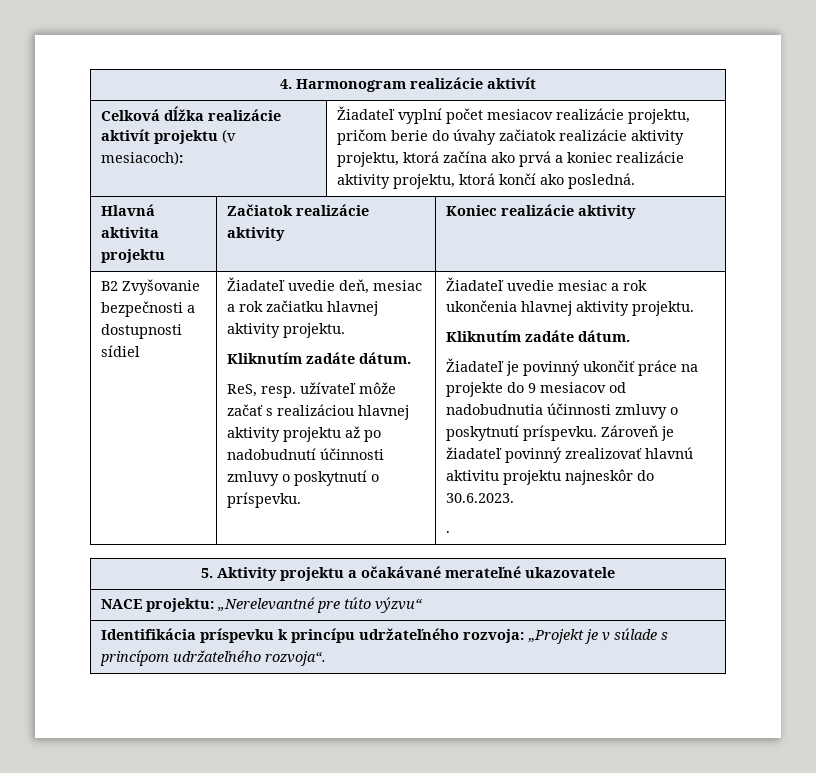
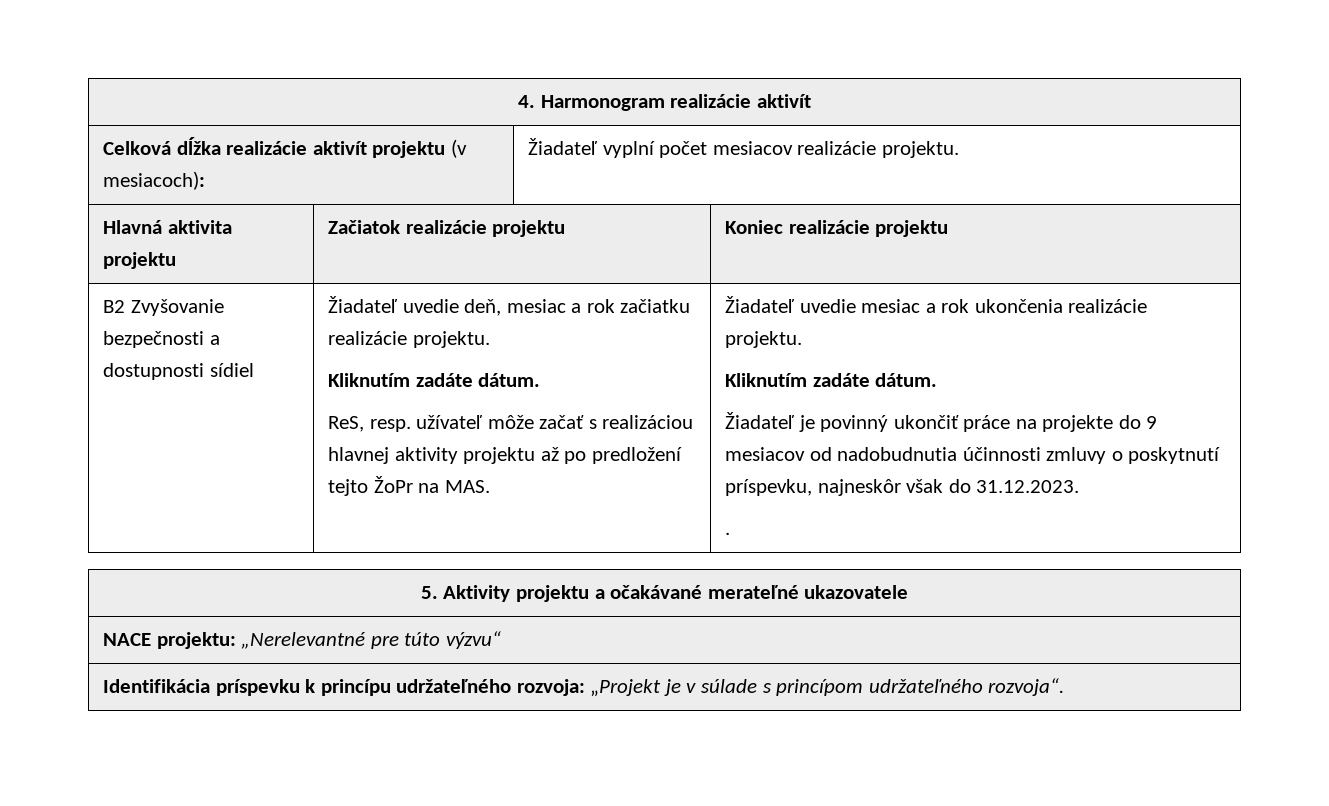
- Celková dĺžka realizácie aktivít projektu (v mesiacoch): | Žiadateľ vyplní počet mesiacov realizácie projektu, pričom berie do úvahy začiatok realizácie aktivity projektu, ktorá začína ako prvá a koniec realizácie aktivity projektu, ktorá končí ako posledná.
+ Celková dĺžka realizácie aktivít projektu (v mesiacoch): | Žiadateľ vyplní počet mesiacov realizácie projektu.
- Hlavná aktivita projektu | Začiatok realizácie aktivity | Koniec realizácie aktivity
+ Hlavná aktivita projektu | Začiatok realizácie projektu | Koniec realizácie projektu
- Žiadateľ uvedie deň, mesiac a rok začiatku hlavnej aktivity projektu.
+ Žiadateľ uvedie deň, mesiac a rok začiatku realizácie projektu.
- ReS, resp. užívateľ môže začať s realizáciou hlavnej aktivity projektu až po nadobudnutí účinnosti zmluvy o poskytnutí o príspevku.
+ ReS, resp. užívateľ môže začať s realizáciou hlavnej aktivity projektu až po predložení tejto ŽoPr na MAS.
- Žiadateľ uvedie mesiac a rok ukončenia hlavnej aktivity projektu.
+ Žiadateľ uvedie mesiac a rok ukončenia realizácie projektu.
- Žiadateľ je povinný ukončiť práce na projekte do 9 mesiacov od nadobudnutia účinnosti zmluvy o poskytnutí príspevku. Zároveň je žiadateľ povinný zrealizovať hlavnú aktivitu projektu najneskôr do 30.6.2023.
+ Žiadateľ je povinný ukončiť práce na projekte do 9 mesiacov od nadobudnutia účinnosti zmluvy o poskytnutí príspevku, najneskôr však do 31.12.2023.

